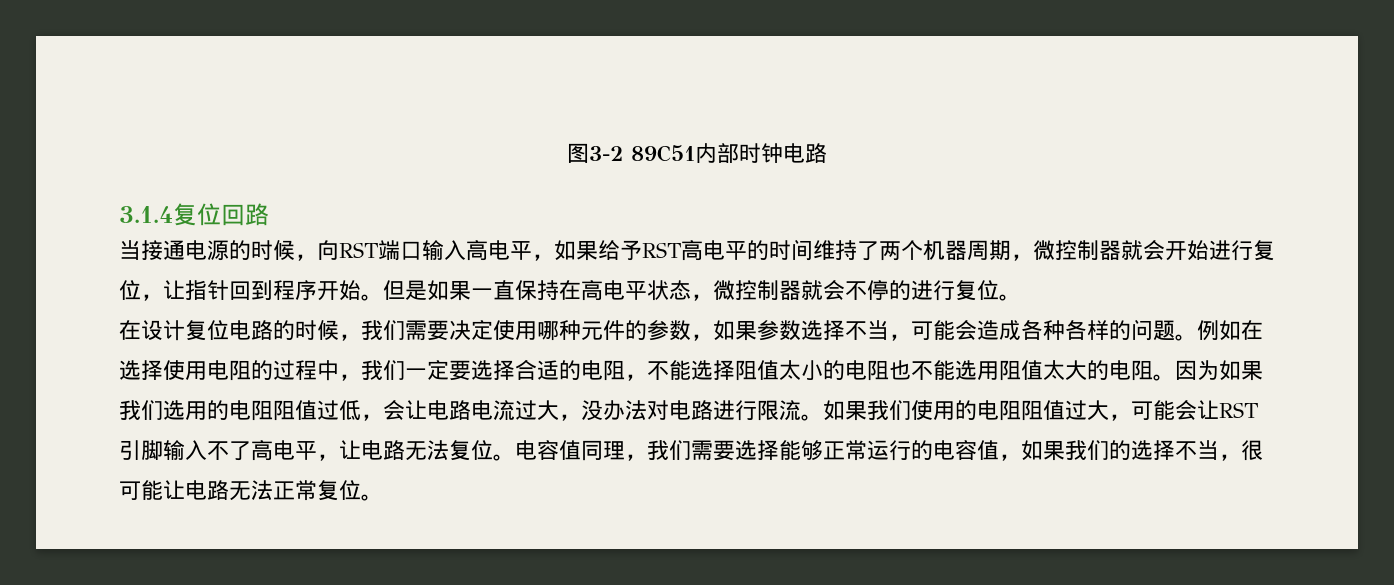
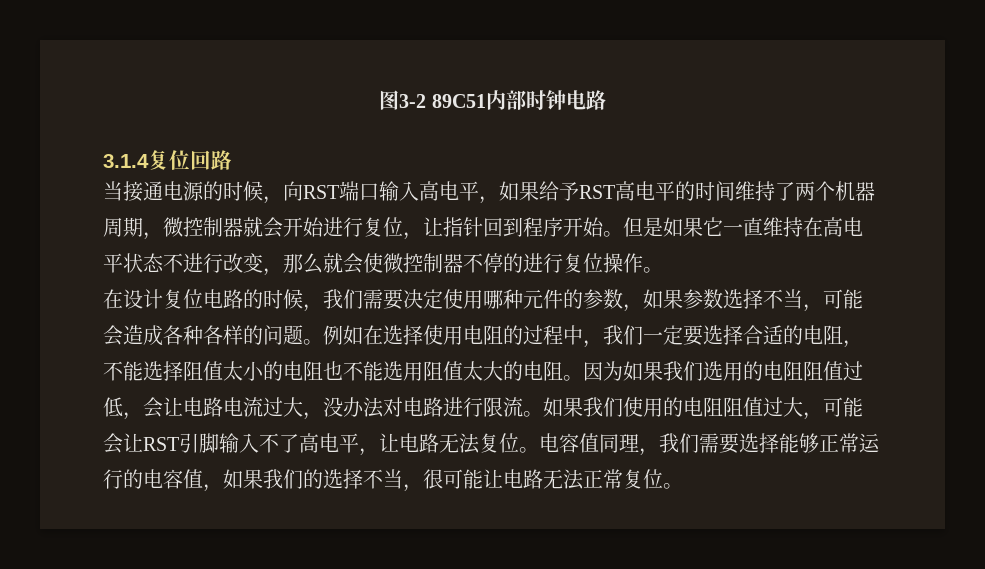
- 但是如果一直保持在高电平状态，微控制器就会不停的进行复位。
+ 但是如果它一直维持在高电平状态不进行改变，那么就会使微控制器不停的进行复位操作。

